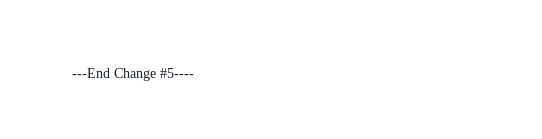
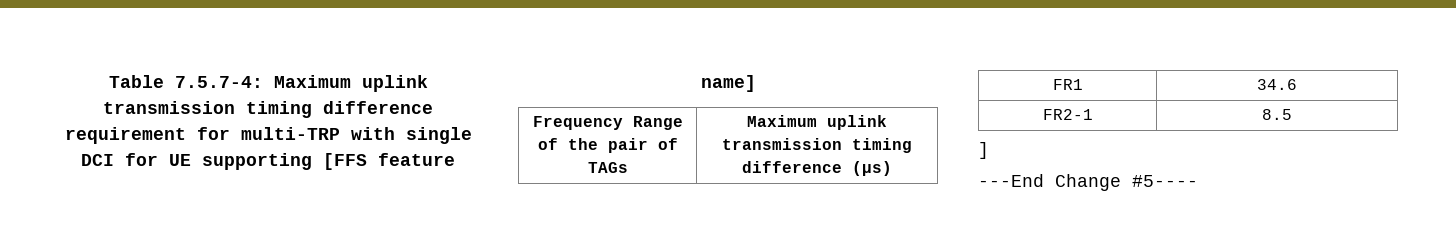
+ Table 7.5.7-4: Maximum uplink transmission timing difference requirement for multi-TRP with single DCI for UE supporting [FFS feature name]
+ Frequency Range of the pair of TAGs | Maximum uplink transmission timing difference (µs)
+ FR1 | 34.6
+ FR2-1 | 8.5
+ ]

